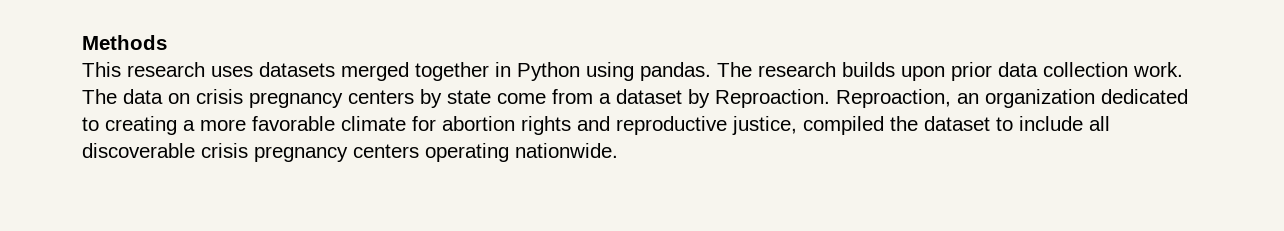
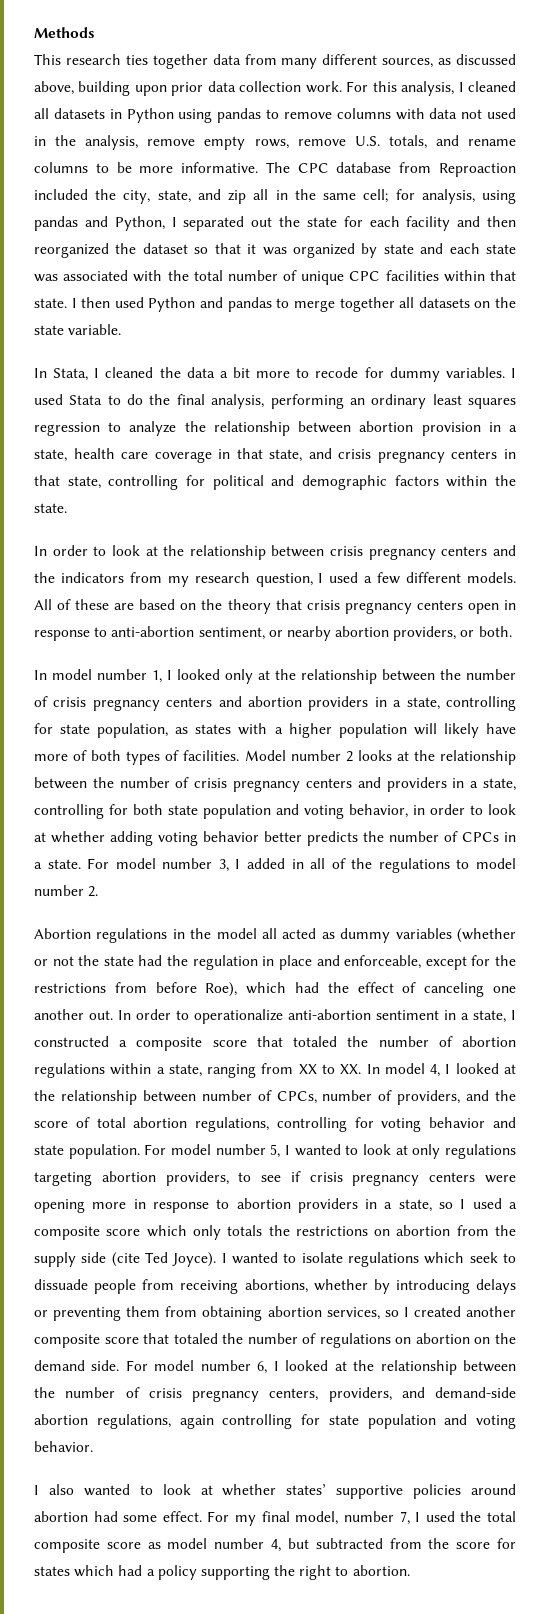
- This research uses datasets merged together in Python using pandas. The research builds upon prior data collection work.
+ This research ties together data from many different sources, as discussed above, building upon prior data collection work.
- The data on crisis pregnancy centers by state come from a dataset by Reproaction. Reproaction, an organization dedicated to creating a more favorable climate for abortion rights and reproductive justice, compiled the dataset to include all discoverable crisis pregnancy centers operating nationwide.
+ For this analysis, I cleaned all datasets in Python using pandas to remove columns with data not used in the analysis, remove empty rows, remove U.S. totals, and rename columns to be more informative. The CPC database from Reproaction included the city, state, and zip all in the same cell; for analysis, using pandas and Python, I separated out the state for each facility and then reorganized the dataset so that it was organized by state and each state was associated with the total number of unique CPC facilities within that state. I then used Python and pandas to merge together all datasets on the state variable.
+ In Stata, I cleaned the data a bit more to recode for dummy variables. I used Stata to do the final analysis, performing an ordinary least squares regression to analyze the relationship between abortion provision in a state, health care coverage in that state, and crisis pregnancy centers in that state, controlling for political and demographic factors within the state.
+ In order to look at the relationship between crisis pregnancy centers and the indicators from my research question, I used a few different models. All of these are based on the theory that crisis pregnancy centers open in response to anti-abortion sentiment, or nearby abortion providers, or both.
+ In model number 1, I looked only at the relationship between the number of crisis pregnancy centers and abortion providers in a state, controlling for state population, as states with a higher population will likely have more of both types of facilities. Model number 2 looks at the relationship between the number of crisis pregnancy centers and providers in a state, controlling for both state population and voting behavior, in order to look at whether adding voting behavior better predicts the number of CPCs in a state. For model number 3, I added in all of the regulations to model number 2.
+ Abortion regulations in the model all acted as dummy variables (whether or not the state had the regulation in place and enforceable, except for the restrictions from before Roe), which had the effect of canceling one another out. In order to operationalize anti-abortion sentiment in a state, I constructed a composite score that totaled the number of abortion regulations within a state, ranging from XX to XX. In model 4, I looked at the relationship between number of CPCs, number of providers, and the score of total abortion regulations, controlling for voting behavior and state population. For model number 5, I wanted to look at only regulations targeting abortion providers, to see if crisis pregnancy centers were opening more in response to abortion providers in a state, so I used a composite score which only totals the restrictions on abortion from the supply side (cite Ted Joyce). I wanted to isolate regulations which seek to dissuade people from receiving abortions, whether by introducing delays or preventing them from obtaining abortion services, so I created another composite score that totaled the number of regulations on abortion on the demand side. For model number 6, I looked at the relationship between the number of crisis pregnancy centers, providers, and demand-side abortion regulations, again controlling for state population and voting behavior.
+ I also wanted to look at whether states’ supportive policies around abortion had some effect. For my final model, number 7, I used the total composite score as model number 4, but subtracted from the score for states which had a policy supporting the right to abortion.

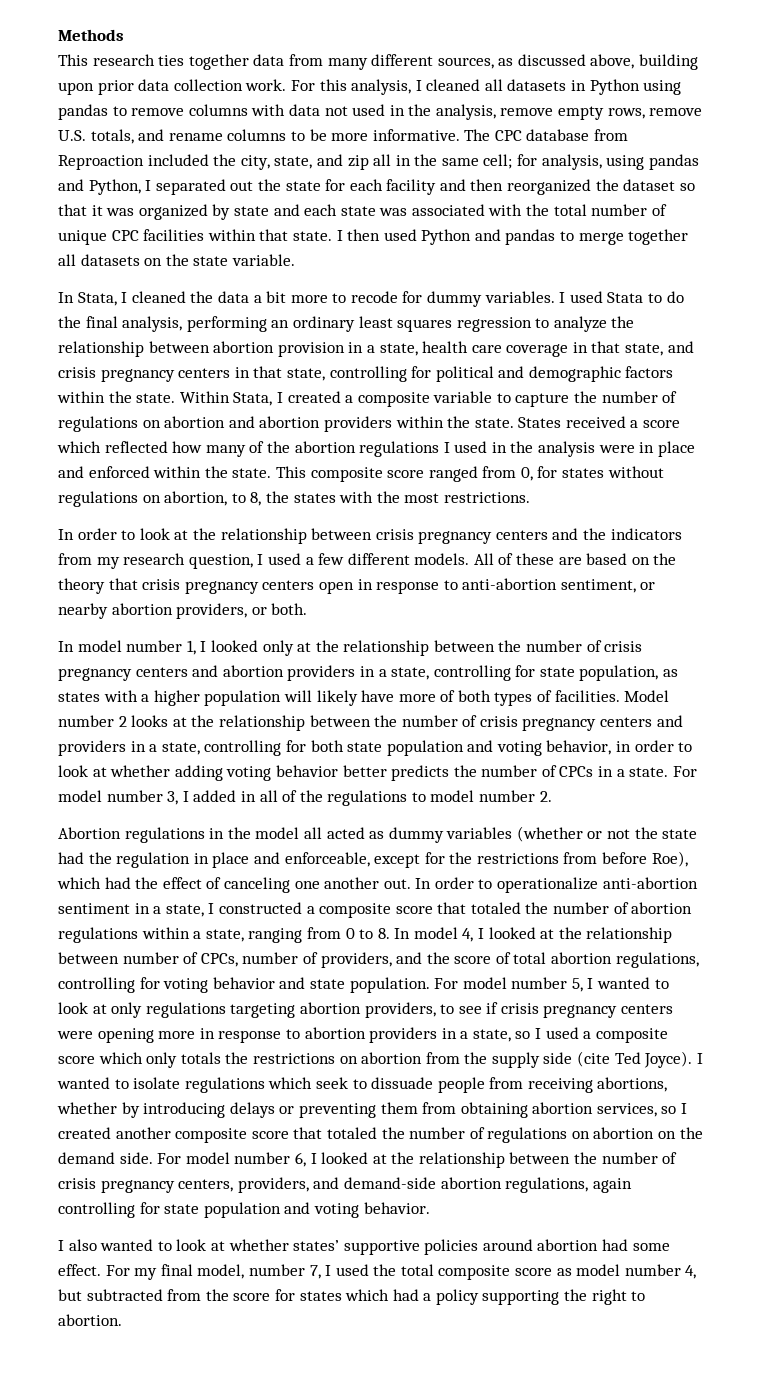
+ Within Stata, I created a composite variable to capture the number of regulations on abortion and abortion providers within the state. States received a score which reflected how many of the abortion regulations I used in the analysis were in place and enforced within the state. This composite score ranged from 0, for states without regulations on abortion, to 8, the states with the most restrictions.
- In order to operationalize anti-abortion sentiment in a state, I constructed a composite score that totaled the number of abortion regulations within a state, ranging from XX to XX. In model 4, I looked at the relationship between number of CPCs, number of providers, and the score of total abortion regulations, controlling for voting behavior and state population.
+ In order to operationalize anti-abortion sentiment in a state, I constructed a composite score that totaled the number of abortion regulations within a state, ranging from 0 to 8. In model 4, I looked at the relationship between number of CPCs, number of providers, and the score of total abortion regulations, controlling for voting behavior and state population.

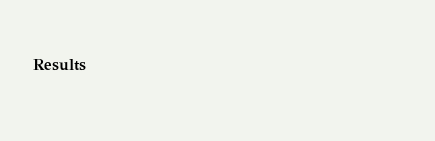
- Methods
- This research ties together data from many different sources, as discussed above, building upon prior data collection work. For this analysis, I cleaned all datasets in Python using pandas to remove columns with data not used in the analysis, remove empty rows, remove U.S. totals, and rename columns to be more informative. The CPC database from Reproaction included the city, state, and zip all in the same cell; for analysis, using pandas and Python, I separated out the state for each facility and then reorganized the dataset so that it was organized by state and each state was associated with the total number of unique CPC facilities within that state. I then used Python and pandas to merge together all datasets on the state variable.
- In Stata, I cleaned the data a bit more to recode for dummy variables. I used Stata to do the final analysis, performing an ordinary least squares regression to analyze the relationship between abortion provision in a state, health care coverage in that state, and crisis pregnancy centers in that state, controlling for political and demographic factors within the state. Within Stata, I created a composite variable to capture the number of regulations on abortion and abortion providers within the state. States received a score which reflected how many of the abortion regulations I used in the analysis were in place and enforced within the state. This composite score ranged from 0, for states without regulations on abortion, to 8, the states with the most restrictions.
- In order to look at the relationship between crisis pregnancy centers and the indicators from my research question, I used a few different models. All of these are based on the theory that crisis pregnancy centers open in response to anti-abortion sentiment, or nearby abortion providers, or both.
- In model number 1, I looked only at the relationship between the number of crisis pregnancy centers and abortion providers in a state, controlling for state population, as states with a higher population will likely have more of both types of facilities. Model number 2 looks at the relationship between the number of crisis pregnancy centers and providers in a state, controlling for both state population and voting behavior, in order to look at whether adding voting behavior better predicts the number of CPCs in a state. For model number 3, I added in all of the regulations to model number 2.
- Abortion regulations in the model all acted as dummy variables (whether or not the state had the regulation in place and enforceable, except for the restrictions from before Roe), which had the effect of canceling one another out. In order to operationalize anti-abortion sentiment in a state, I constructed a composite score that totaled the number of abortion regulations within a state, ranging from 0 to 8. In model 4, I looked at the relationship between number of CPCs, number of providers, and the score of total abortion regulations, controlling for voting behavior and state population. For model number 5, I wanted to look at only regulations targeting abortion providers, to see if crisis pregnancy centers were opening more in response to abortion providers in a state, so I used a composite score which only totals the restrictions on abortion from the supply side (cite Ted Joyce). I wanted to isolate regulations which seek to dissuade people from receiving abortions, whether by introducing delays or preventing them from obtaining abortion services, so I created another composite score that totaled the number of regulations on abortion on the demand side. For model number 6, I looked at the relationship between the number of crisis pregnancy centers, providers, and demand-side abortion regulations, again controlling for state population and voting behavior.
- I also wanted to look at whether states’ supportive policies around abortion had some effect. For my final model, number 7, I used the total composite score as model number 4, but subtracted from the score for states which had a policy supporting the right to abortion.
+ Results

